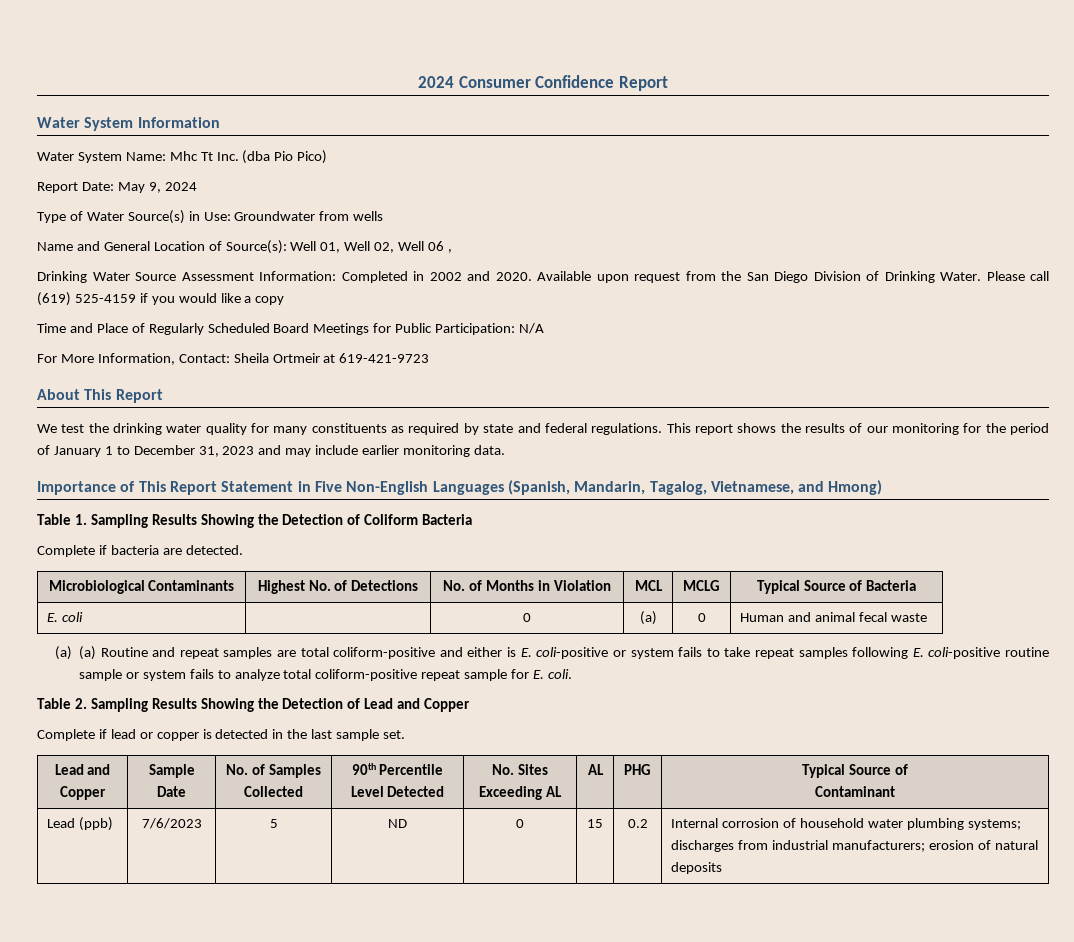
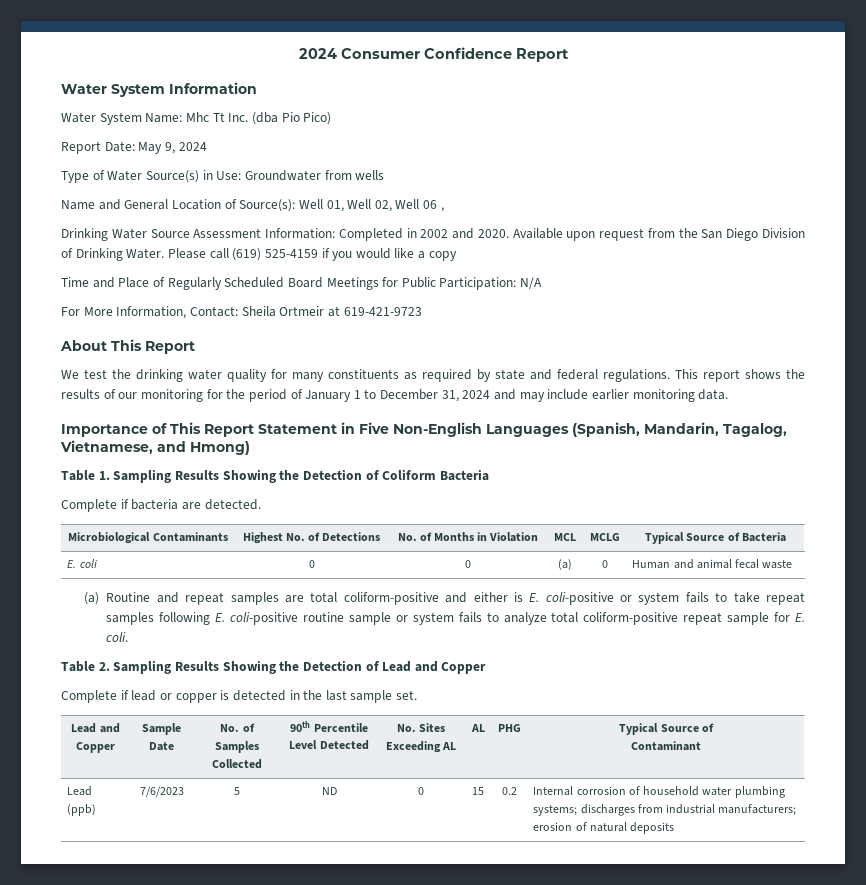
- This report shows the results of our monitoring for the period of January 1 to December 31, 2023 and may include earlier monitoring data.
+ This report shows the results of our monitoring for the period of January 1 to December 31, 2024 and may include earlier monitoring data.
- E. coli | | 0 | (a) | 0 | Human and animal fecal waste
+ E. coli | 0 | 0 | (a) | 0 | Human and animal fecal waste
- (a) (a) Routine and repeat samples are total coliform-positive and either is E. coli-positive or system fails to take repeat samples following E. coli-positive routine sample or system fails to analyze total coliform-positive repeat sample for E. coli.
+ (a) Routine and repeat samples are total coliform-positive and either is E. coli-positive or system fails to take repeat samples following E. coli-positive routine sample or system fails to analyze total coliform-positive repeat sample for E. coli.

